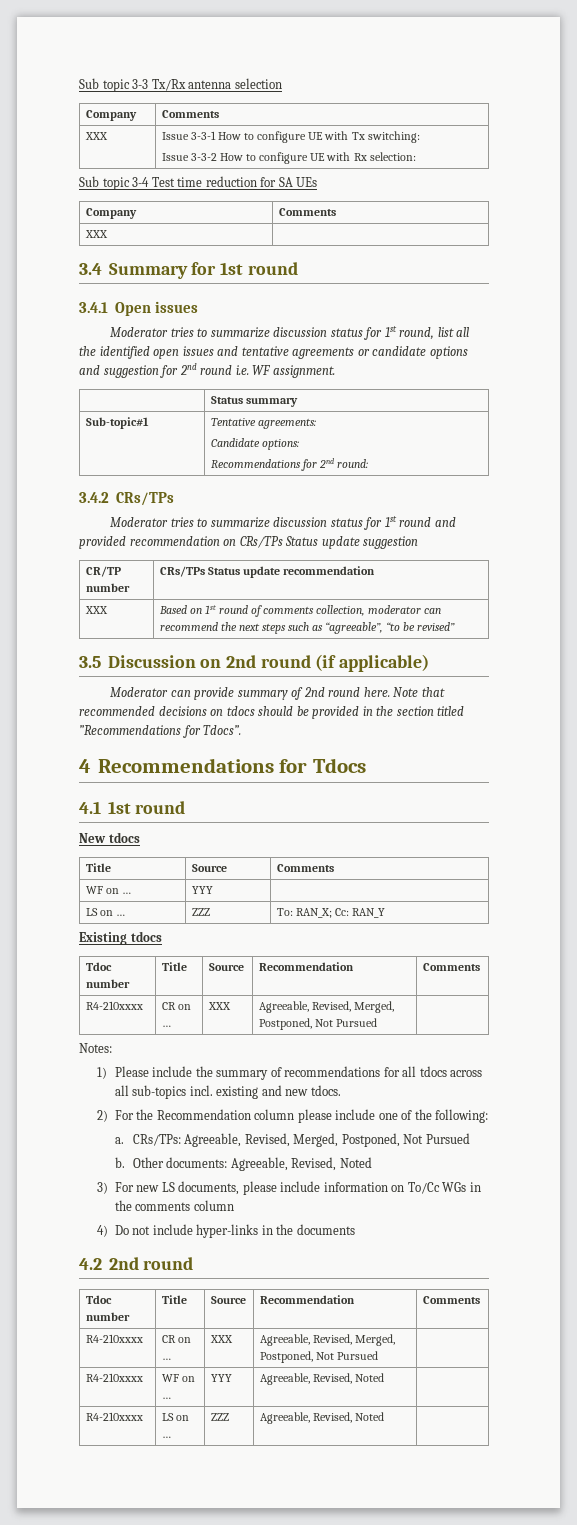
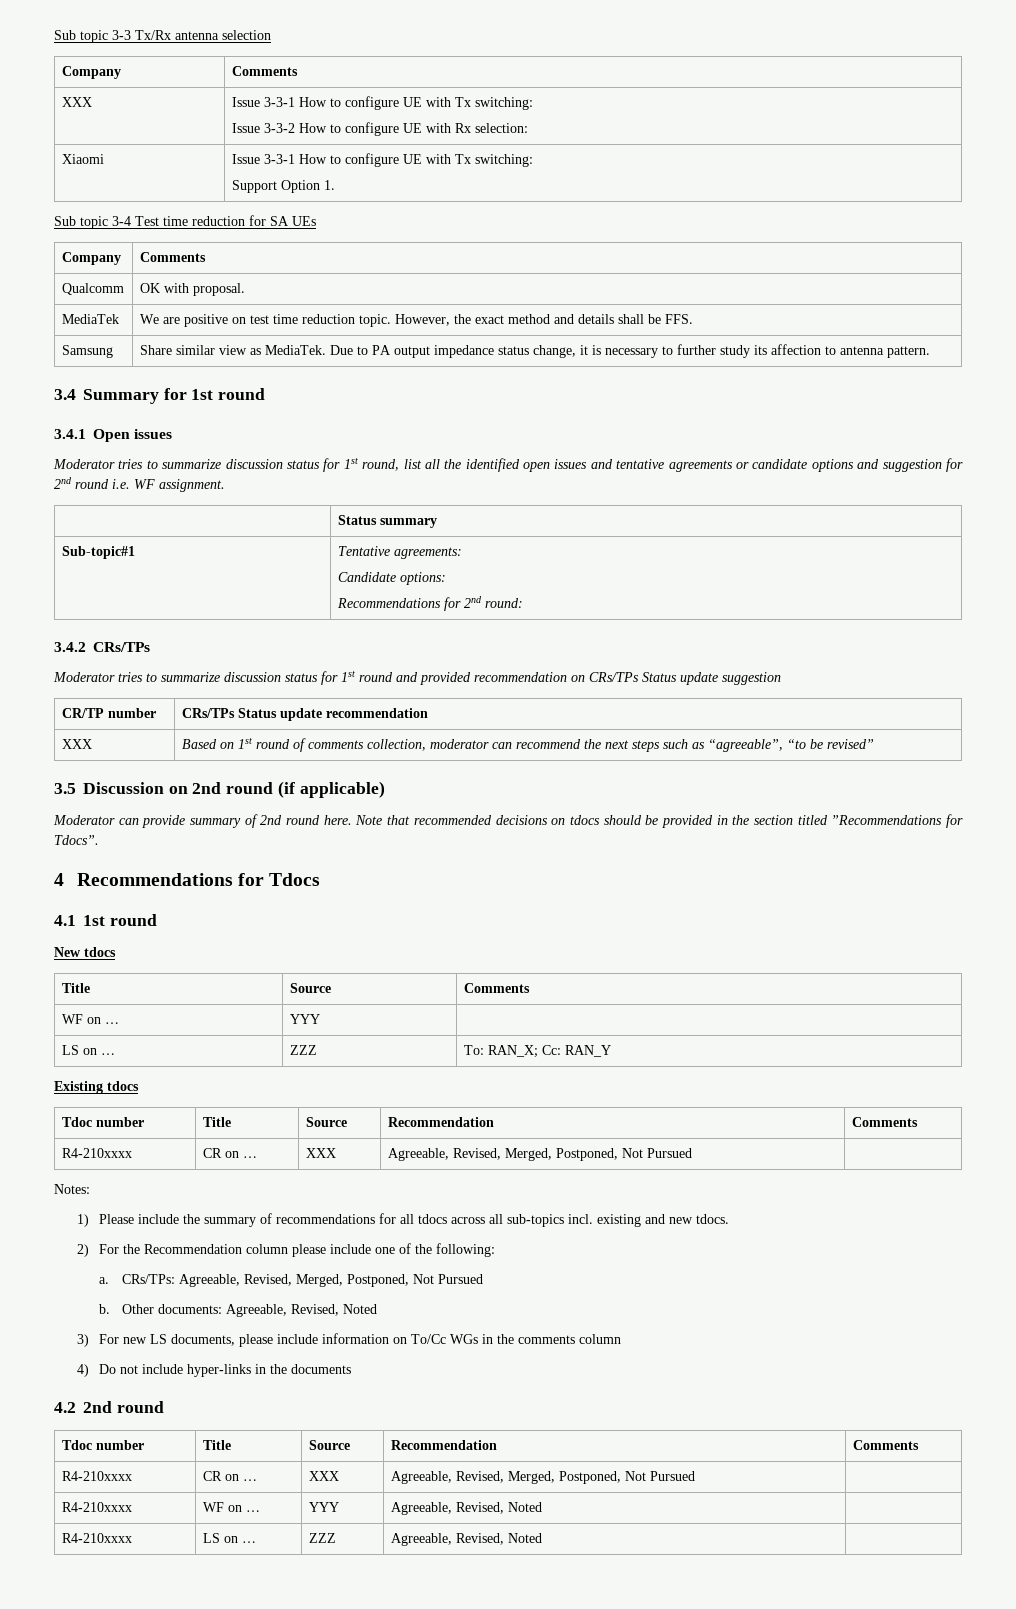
+ Xiaomi | Issue 3-3-1 How to configure UE with Tx switching:
+ Support Option 1.
  Sub topic 3-4 Test time reduction for SA UEs
  Company | Comments
- XXX |
+ Qualcomm | OK with proposal.
+ MediaTek | We are positive on test time reduction topic. However, the exact method and details shall be FFS.
+ Samsung | Share similar view as MediaTek. Due to PA output impedance status change, it is necessary to further study its affection to antenna pattern.

